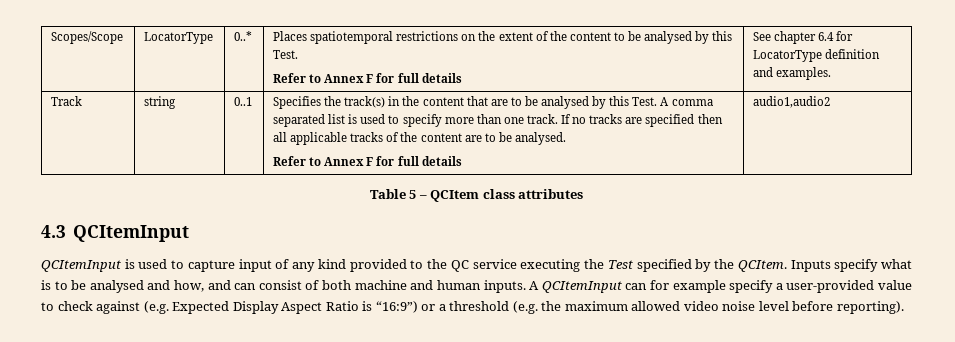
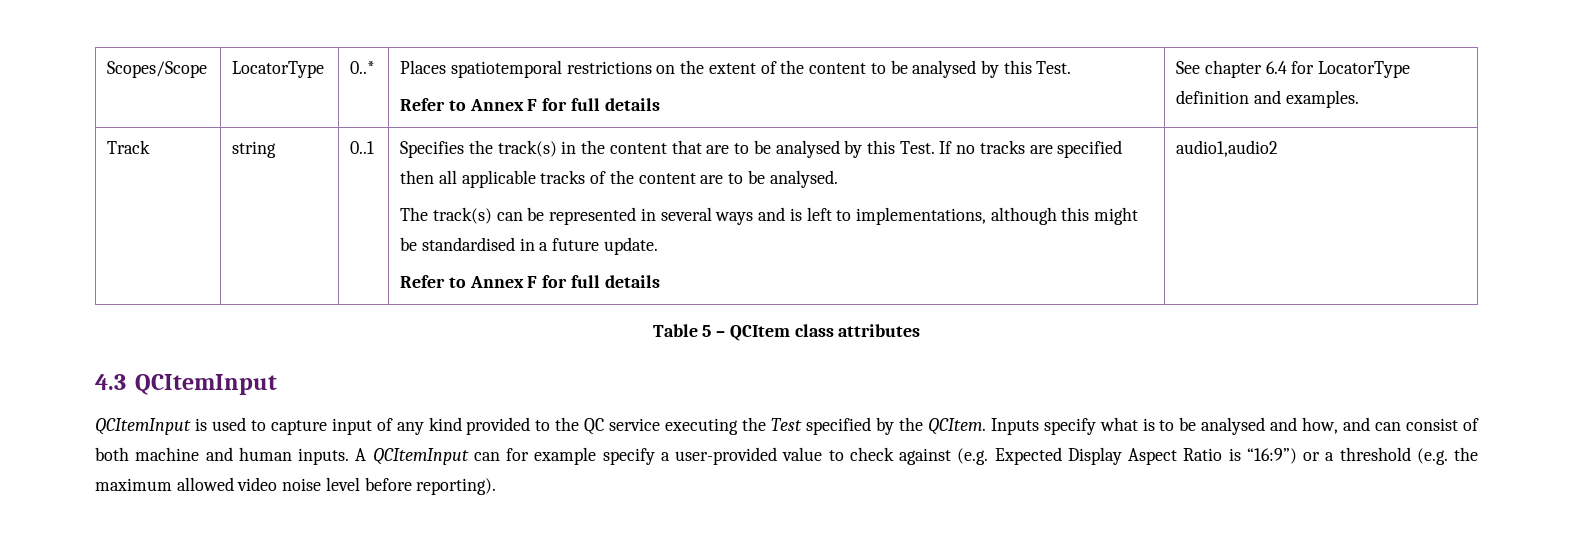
- A comma separated list is used to specify more than one track.
+ The track(s) can be represented in several ways and is left to implementations, although this might be standardised in a future update.

